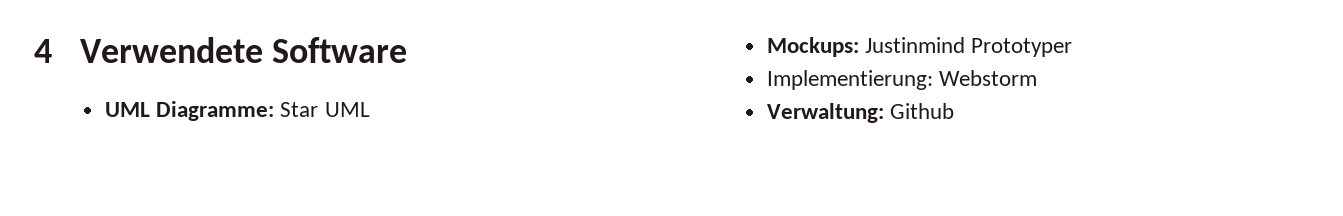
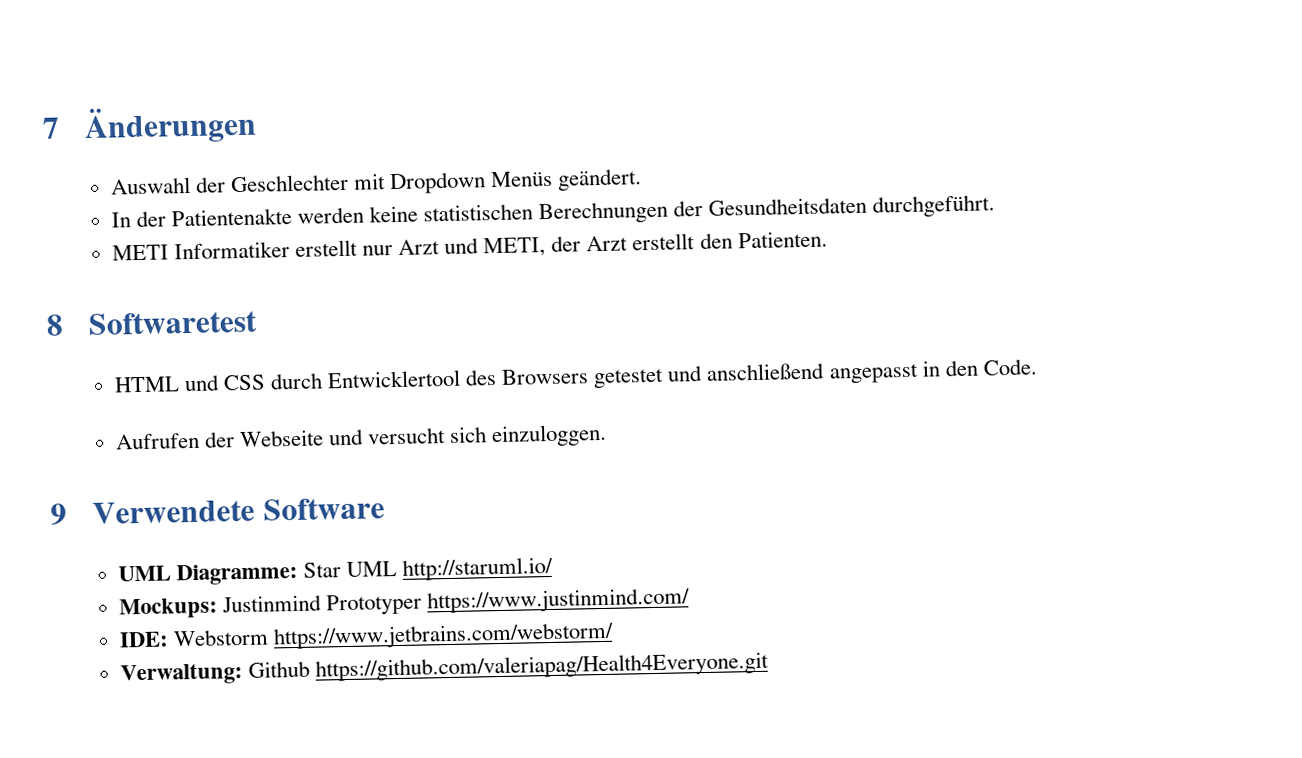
- 4 Verwendete Software
+ 7 Änderungen
+ Auswahl der Geschlechter mit Dropdown Menüs geändert.
+ In der Patientenakte werden keine statistischen Berechnungen der Gesundheitsdaten durchgeführt.
+ METI Informatiker erstellt nur Arzt und METI, der Arzt erstellt den Patienten.
+ 8 Softwaretest
+ HTML und CSS durch Entwicklertool des Browsers getestet und anschließend angepasst in den Code.
+ Aufrufen der Webseite und versucht sich einzuloggen.
+ 9 Verwendete Software
- UML Diagramme: Star UML
+ UML Diagramme: Star UML http://staruml.io/
- Mockups: Justinmind Prototyper
- Implementierung: Webstorm
+ Mockups: Justinmind Prototyper https://www.justinmind.com/
+ IDE: Webstorm https://www.jetbrains.com/webstorm/
- Verwaltung: Github
+ Verwaltung: Github https://github.com/valeriapag/Health4Everyone.git

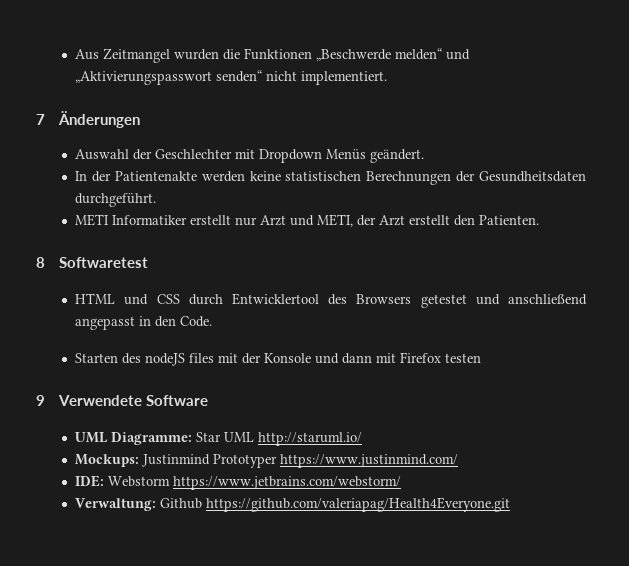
+ Aus Zeitmangel wurden die Funktionen „Beschwerde melden“ und „Aktivierungspasswort senden“ nicht implementiert.
- Aufrufen der Webseite und versucht sich einzuloggen.
+ Starten des nodeJS files mit der Konsole und dann mit Firefox testen

